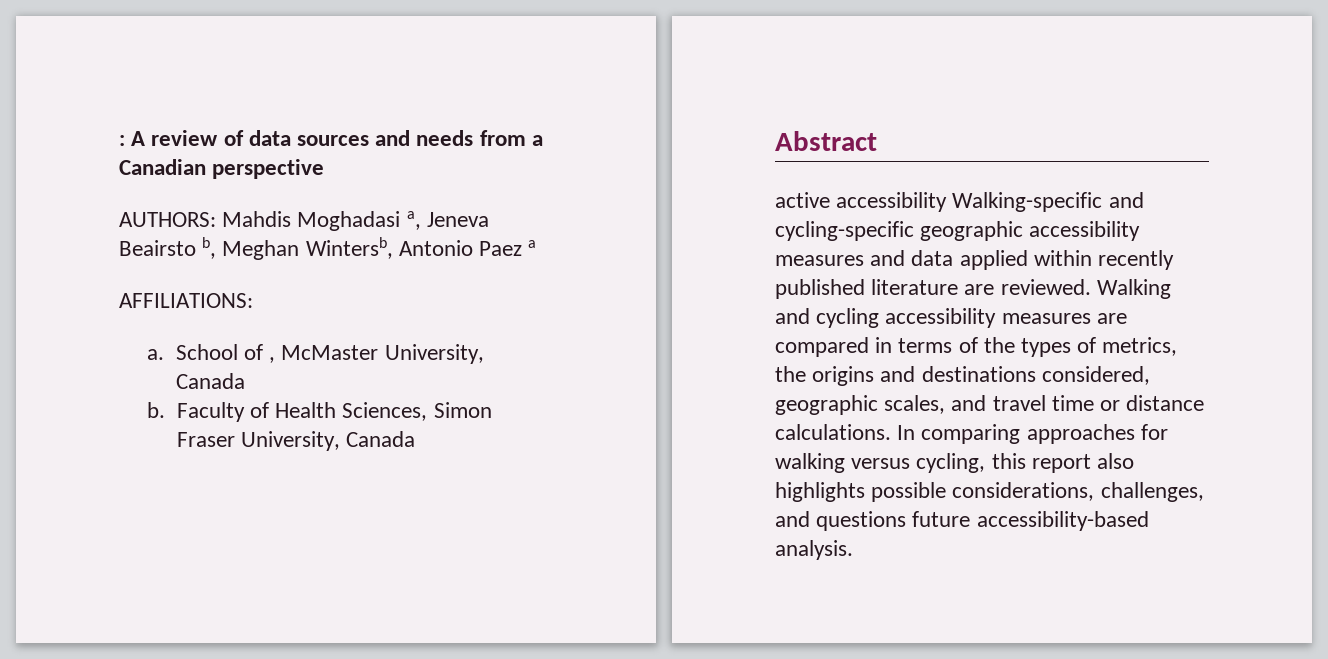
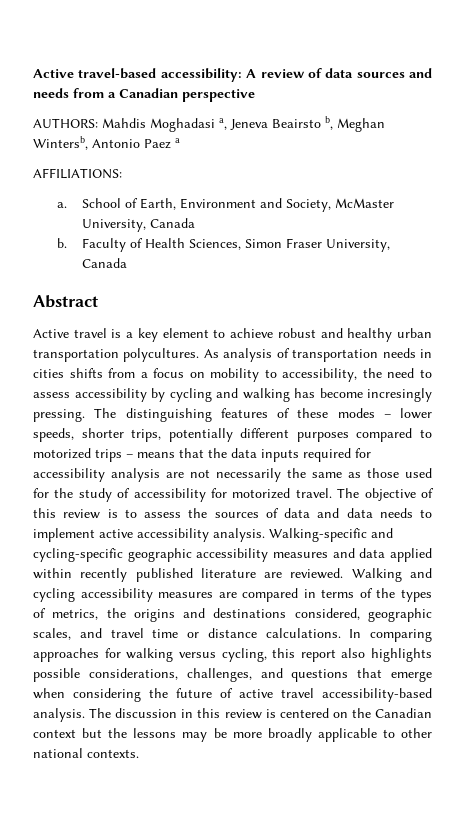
- : A review of data sources and needs from a Canadian perspective
+ Active travel-based accessibility: A review of data sources and needs from a Canadian perspective
- School of , McMaster University, Canada
+ School of Earth, Environment and Society, McMaster University, Canada
- active accessibility Walking-specific and cycling-specific geographic accessibility measures and data applied within recently published literature are reviewed.
+ Active travel is a key element to achieve robust and healthy urban transportation polycultures. As analysis of transportation needs in cities shifts from a focus on mobility to accessibility, the need to assess accessibility by cycling and walking has become incresingly pressing. The distinguishing features of these modes – lower speeds, shorter trips, potentially different purposes compared to motorized trips – means that the data inputs required for accessibility analysis are not necessarily the same as those used for the study of accessibility for motorized travel. The objective of this review is to assess the sources of data and data needs to implement active accessibility analysis. Walking-specific and cycling-specific geographic accessibility measures and data applied within recently published literature are reviewed.
- In comparing approaches for walking versus cycling, this report also highlights possible considerations, challenges, and questions future accessibility-based analysis.
+ In comparing approaches for walking versus cycling, this report also highlights possible considerations, challenges, and questions that emerge when considering the future of active travel accessibility-based analysis. The discussion in this review is centered on the Canadian context but the lessons may be more broadly applicable to other national contexts.

